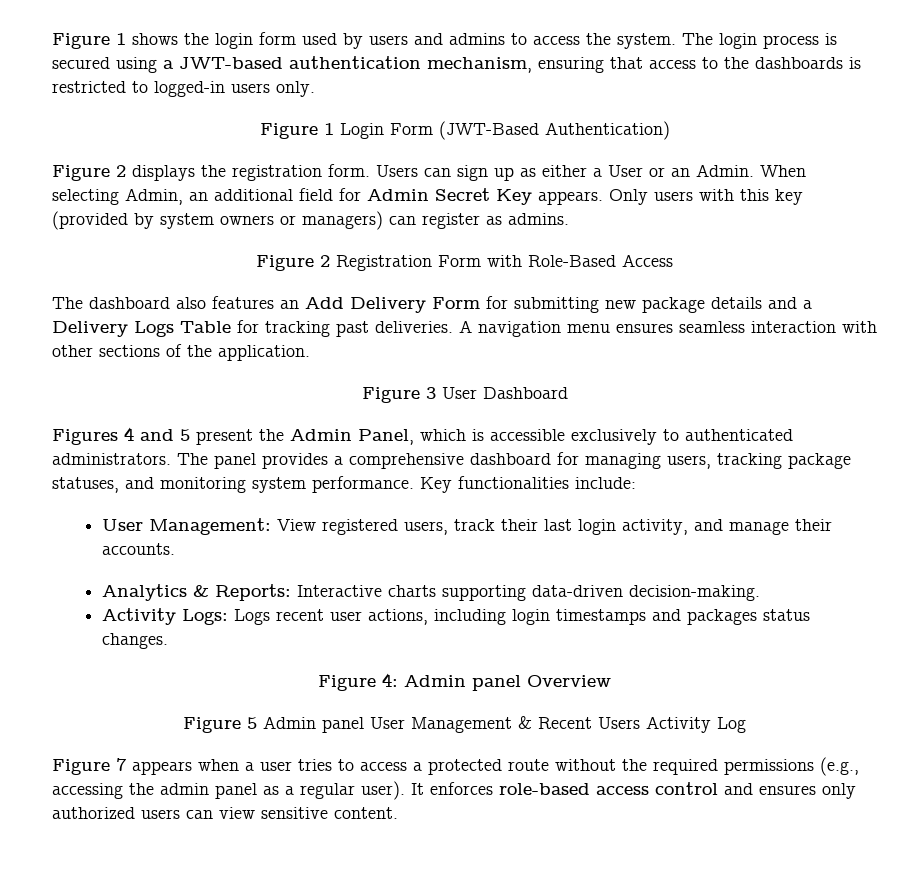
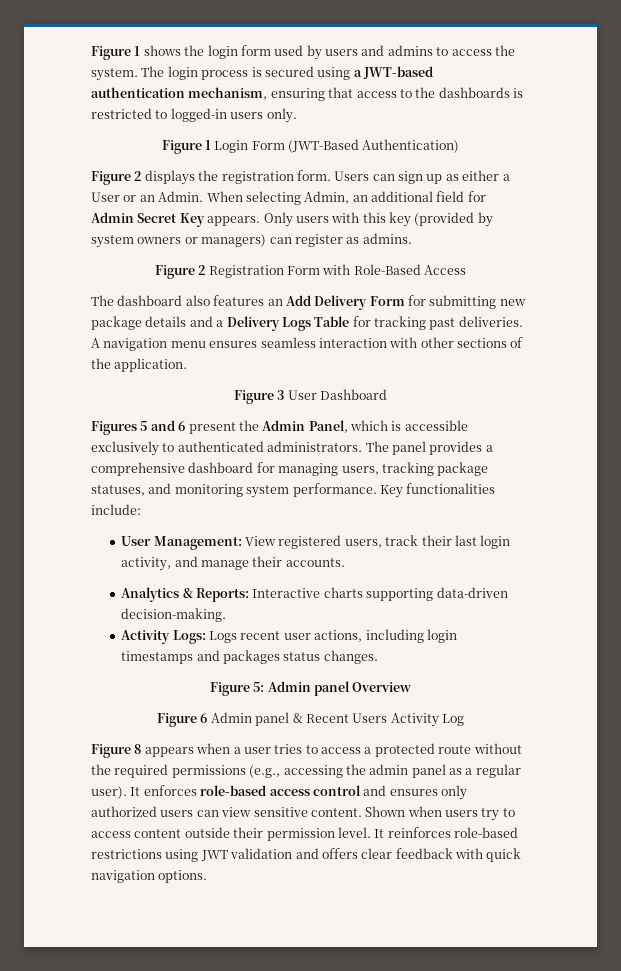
- Figures 4 and 5 present the Admin Panel, which is accessible exclusively to authenticated administrators.
+ Figures 5 and 6 present the Admin Panel, which is accessible exclusively to authenticated administrators.
- Figure 4: Admin panel Overview
+ Figure 5: Admin panel Overview
- Figure 5 Admin panel User Management & Recent Users Activity Log
+ Figure 6 Admin panel & Recent Users Activity Log
- Figure 7 appears when a user tries to access a protected route without the required permissions (e.g., accessing the admin panel as a regular user).
+ Figure 8 appears when a user tries to access a protected route without the required permissions (e.g., accessing the admin panel as a regular user).
+ Shown when users try to access content outside their permission level. It reinforces role-based restrictions using JWT validation and offers clear feedback with quick navigation options.

